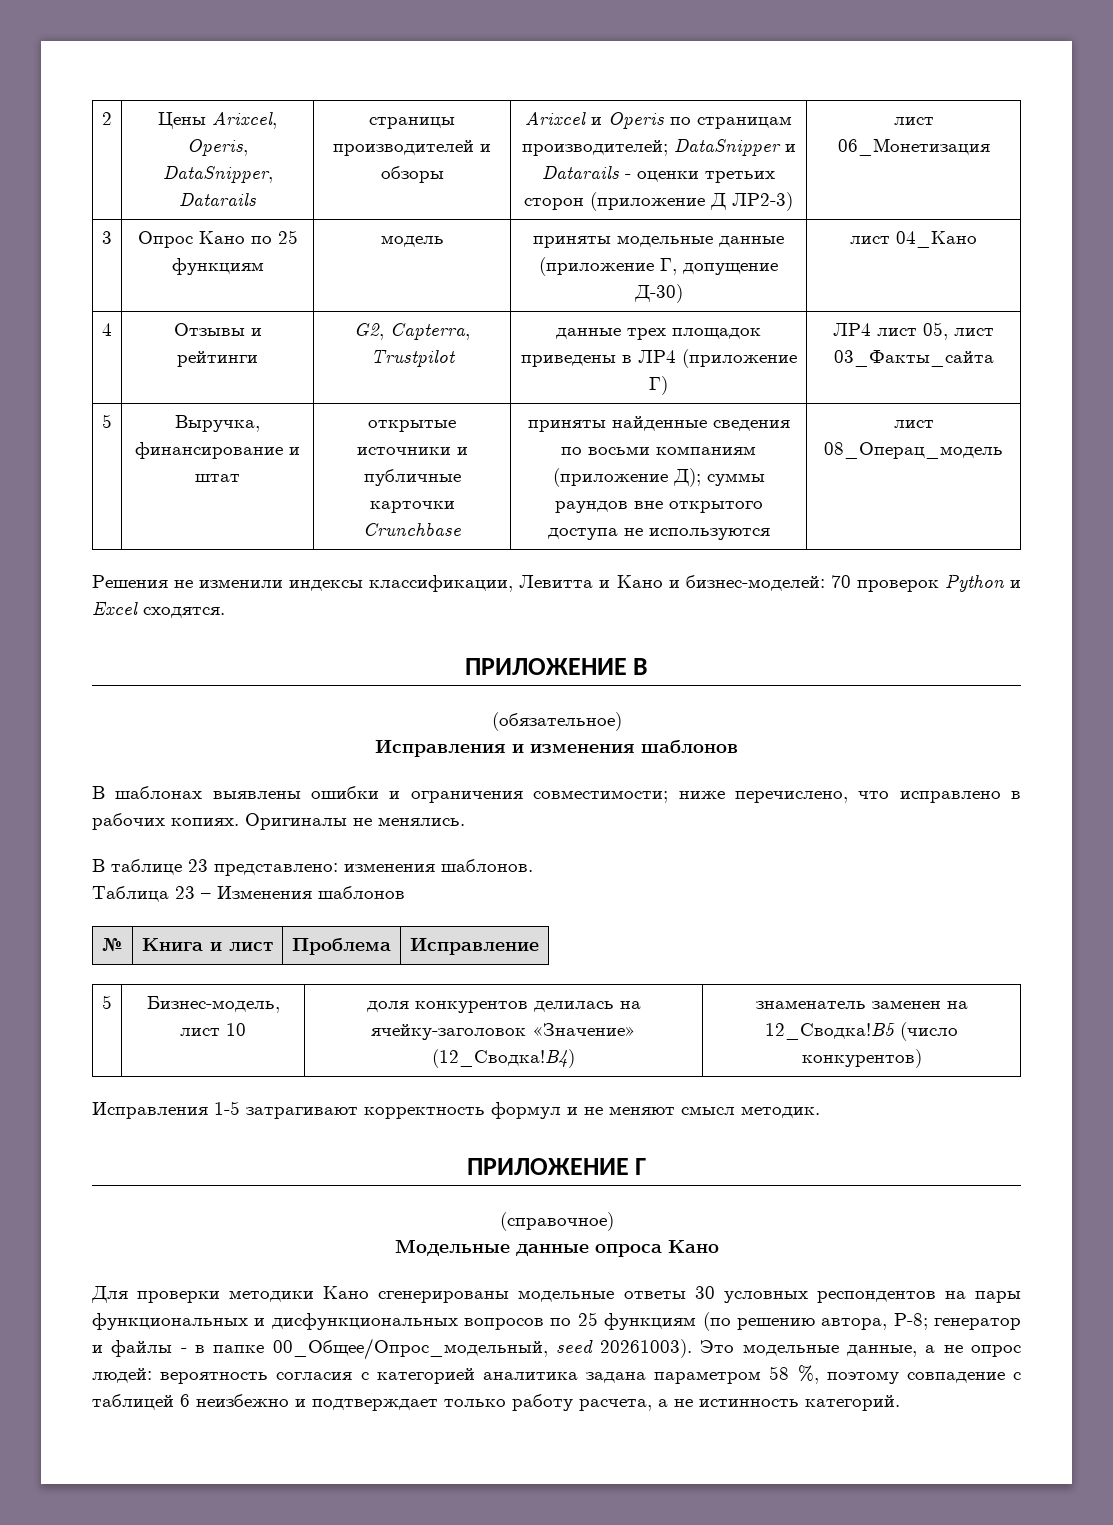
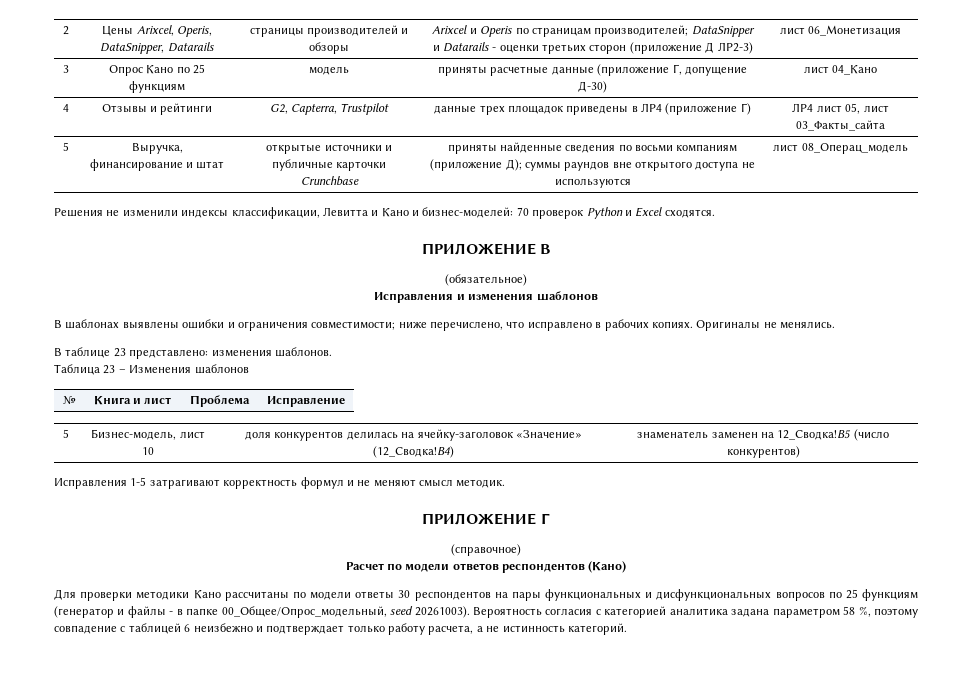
- 3 | Опрос Кано по 25 функциям | модель | приняты модельные данные (приложение Г, допущение Д-30) | лист 04_Кано
+ 3 | Опрос Кано по 25 функциям | модель | приняты расчетные данные (приложение Г, допущение Д-30) | лист 04_Кано
- Модельные данные опроса Кано
+ Расчет по модели ответов респондентов (Кано)
- Для проверки методики Кано сгенерированы модельные ответы 30 условных респондентов на пары функциональных и дисфункциональных вопросов по 25 функциям (по решению автора, Р-8; генератор и файлы - в папке 00_Общее/Опрос_модельный, seed 20261003).
+ Для проверки методики Кано рассчитаны по модели ответы 30 респондентов на пары функциональных и дисфункциональных вопросов по 25 функциям (генератор и файлы - в папке 00_Общее/Опрос_модельный, seed 20261003).
- Это модельные данные, а не опрос людей: вероятность согласия с категорией аналитика задана параметром 58 %, поэтому совпадение с таблицей 6 неизбежно и подтверждает только работу расчета, а не истинность категорий.
+ Вероятность согласия с категорией аналитика задана параметром 58 %, поэтому совпадение с таблицей 6 неизбежно и подтверждает только работу расчета, а не истинность категорий.

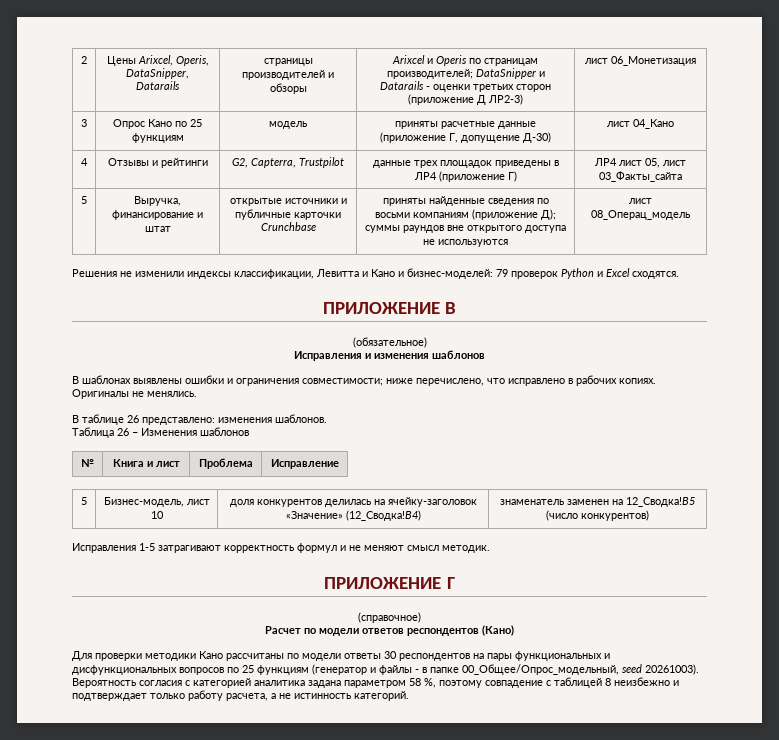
- Решения не изменили индексы классификации, Левитта и Кано и бизнес-моделей: 70 проверок Python и Excel сходятся.
+ Решения не изменили индексы классификации, Левитта и Кано и бизнес-моделей: 79 проверок Python и Excel сходятся.
- В таблице 23 представлено: изменения шаблонов.
+ В таблице 26 представлено: изменения шаблонов.
- Таблица 23 – Изменения шаблонов
+ Таблица 26 – Изменения шаблонов
- Вероятность согласия с категорией аналитика задана параметром 58 %, поэтому совпадение с таблицей 6 неизбежно и подтверждает только работу расчета, а не истинность категорий.
+ Вероятность согласия с категорией аналитика задана параметром 58 %, поэтому совпадение с таблицей 8 неизбежно и подтверждает только работу расчета, а не истинность категорий.

